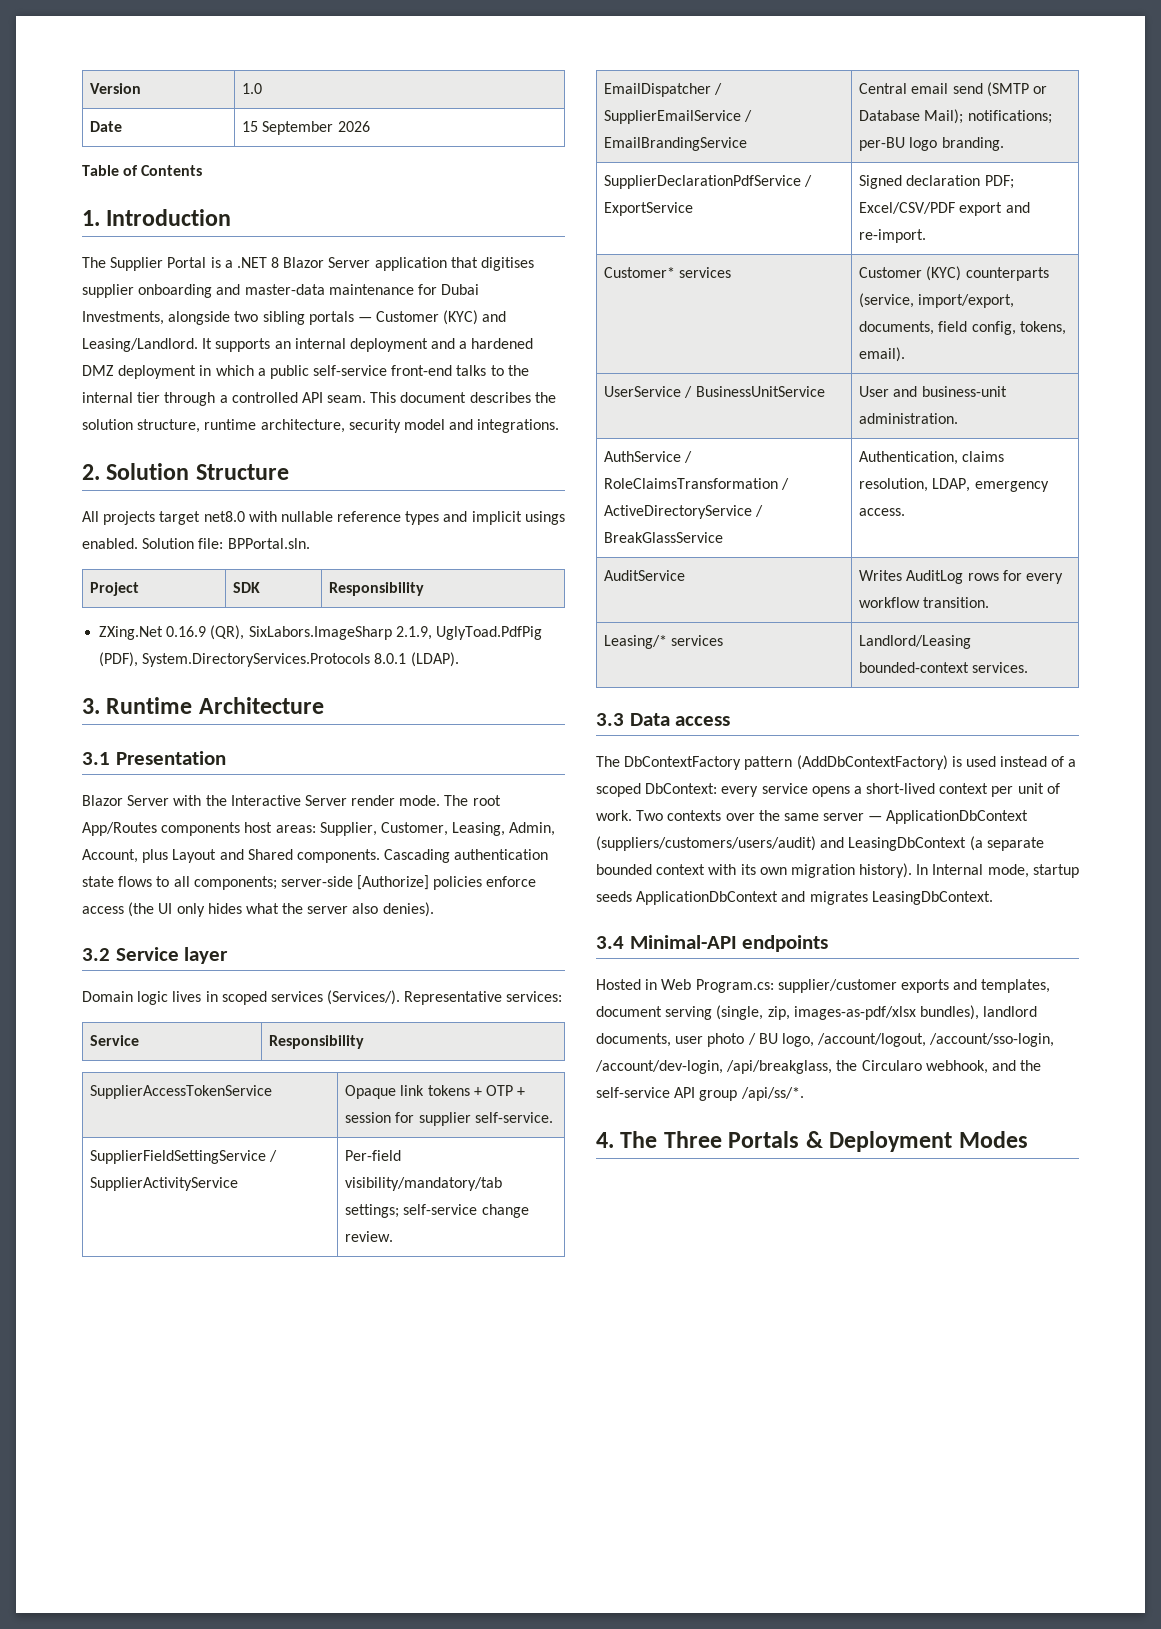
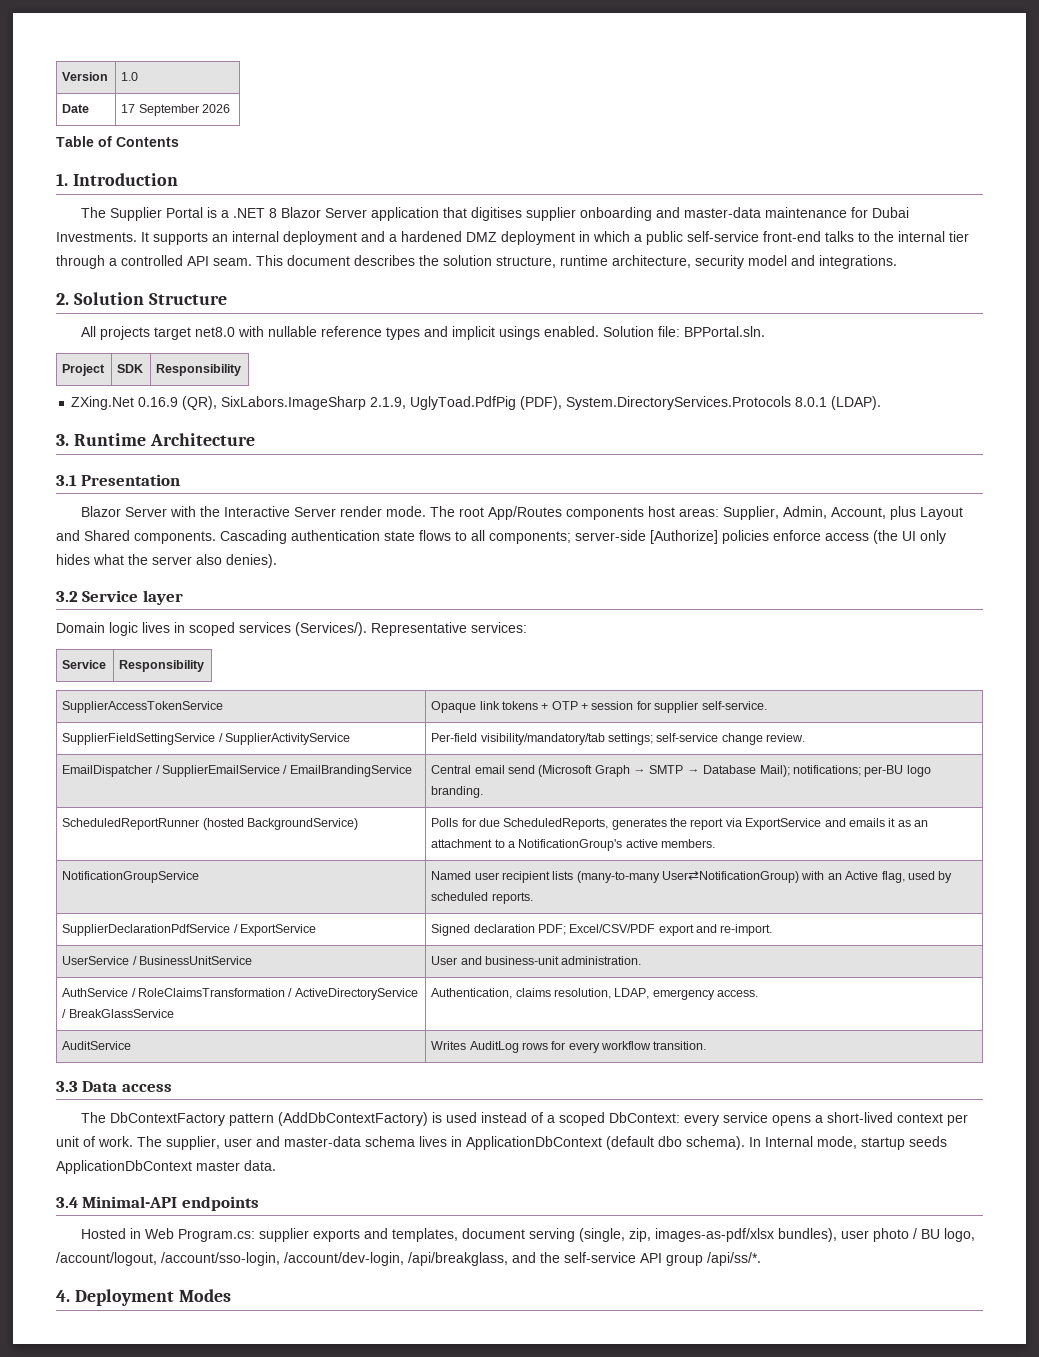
- Date | 15 September 2026
+ Date | 17 September 2026
- The Supplier Portal is a .NET 8 Blazor Server application that digitises supplier onboarding and master-data maintenance for Dubai Investments, alongside two sibling portals — Customer (KYC) and Leasing/Landlord.
+ The Supplier Portal is a .NET 8 Blazor Server application that digitises supplier onboarding and master-data maintenance for Dubai Investments.
- The root App/Routes components host areas: Supplier, Customer, Leasing, Admin, Account, plus Layout and Shared components.
+ The root App/Routes components host areas: Supplier, Admin, Account, plus Layout and Shared components.
- EmailDispatcher / SupplierEmailService / EmailBrandingService | Central email send (SMTP or Database Mail); notifications; per-BU logo branding.
+ EmailDispatcher / SupplierEmailService / EmailBrandingService | Central email send (Microsoft Graph → SMTP → Database Mail); notifications; per-BU logo branding.
+ ScheduledReportRunner (hosted BackgroundService) | Polls for due ScheduledReports, generates the report via ExportService and emails it as an attachment to a NotificationGroup's active members.
+ NotificationGroupService | Named user recipient lists (many-to-many User⇄NotificationGroup) with an Active flag, used by scheduled reports.
- Customer* services | Customer (KYC) counterparts (service, import/export, documents, field config, tokens, email).
- Leasing/* services | Landlord/Leasing bounded-context services.
- Two contexts over the same server — ApplicationDbContext (suppliers/customers/users/audit) and LeasingDbContext (a separate bounded context with its own migration history).
+ The supplier, user and master-data schema lives in ApplicationDbContext (default dbo schema).
- In Internal mode, startup seeds ApplicationDbContext and migrates LeasingDbContext.
+ In Internal mode, startup seeds ApplicationDbContext master data.
- Hosted in Web Program.cs: supplier/customer exports and templates, document serving (single, zip, images-as-pdf/xlsx bundles), landlord documents, user photo / BU logo, /account/logout, /account/sso-login, /account/dev-login, /api/breakglass, the Circularo webhook, and the self-service API group /api/ss/*.
+ Hosted in Web Program.cs: supplier exports and templates, document serving (single, zip, images-as-pdf/xlsx bundles), user photo / BU logo, /account/logout, /account/sso-login, /account/dev-login, /api/breakglass, and the self-service API group /api/ss/*.
- 4. The Three Portals & Deployment Modes
+ 4. Deployment Modes

